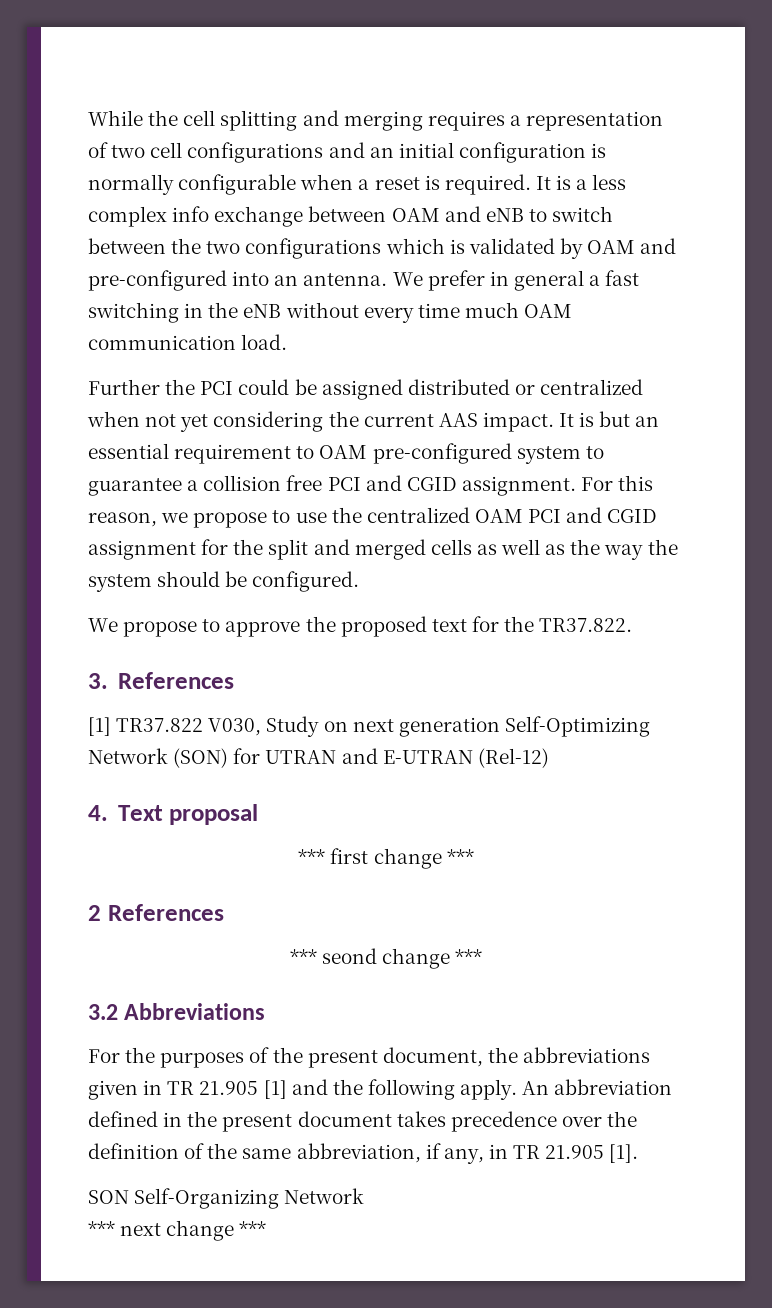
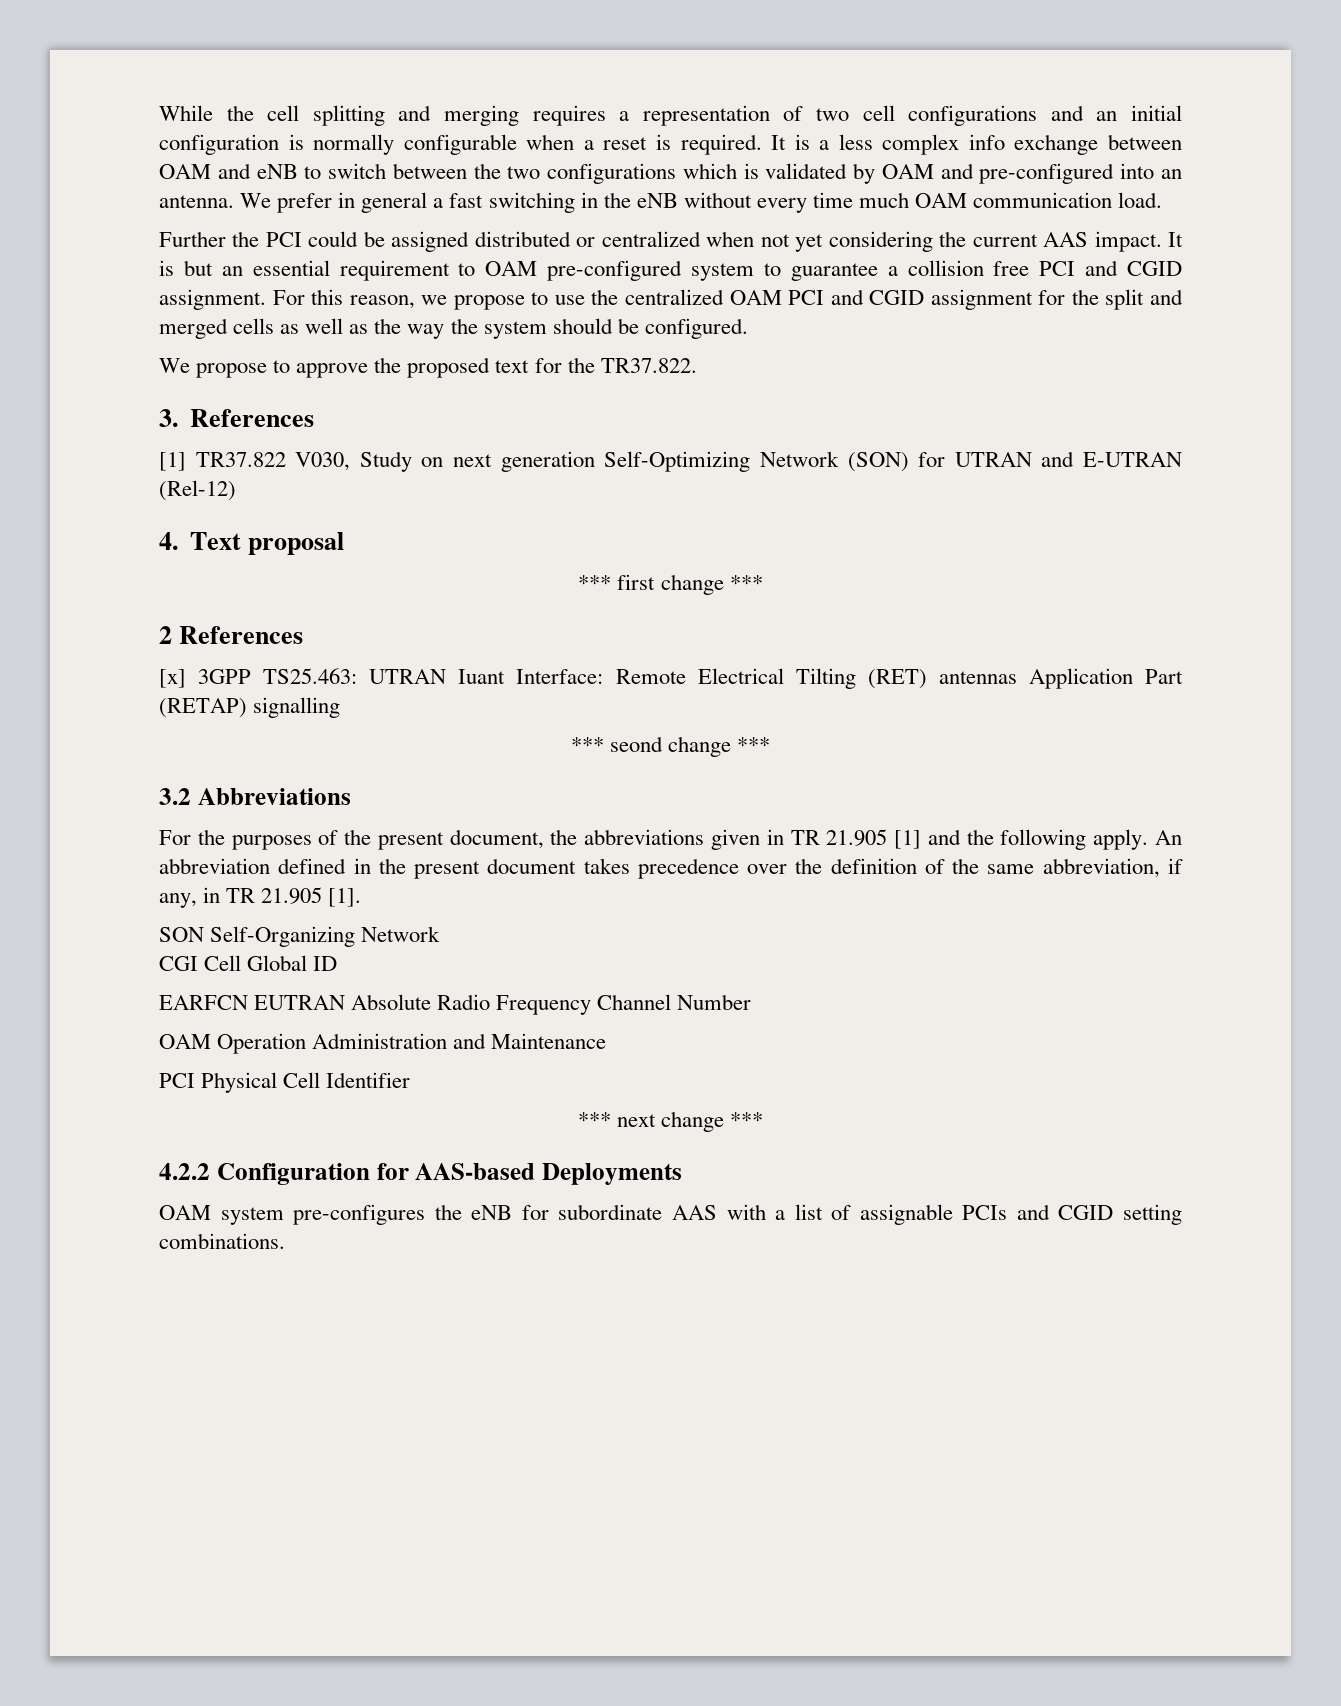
+ [x] 3GPP TS25.463: UTRAN Iuant Interface: Remote Electrical Tilting (RET) antennas Application Part (RETAP) signalling
+ CGI Cell Global ID
+ EARFCN EUTRAN Absolute Radio Frequency Channel Number
+ OAM Operation Administration and Maintenance
+ PCI Physical Cell Identifier
  *** next change ***
+ 4.2.2 Configuration for AAS-based Deployments
+ OAM system pre-configures the eNB for subordinate AAS with a list of assignable PCIs and CGID setting combinations.

